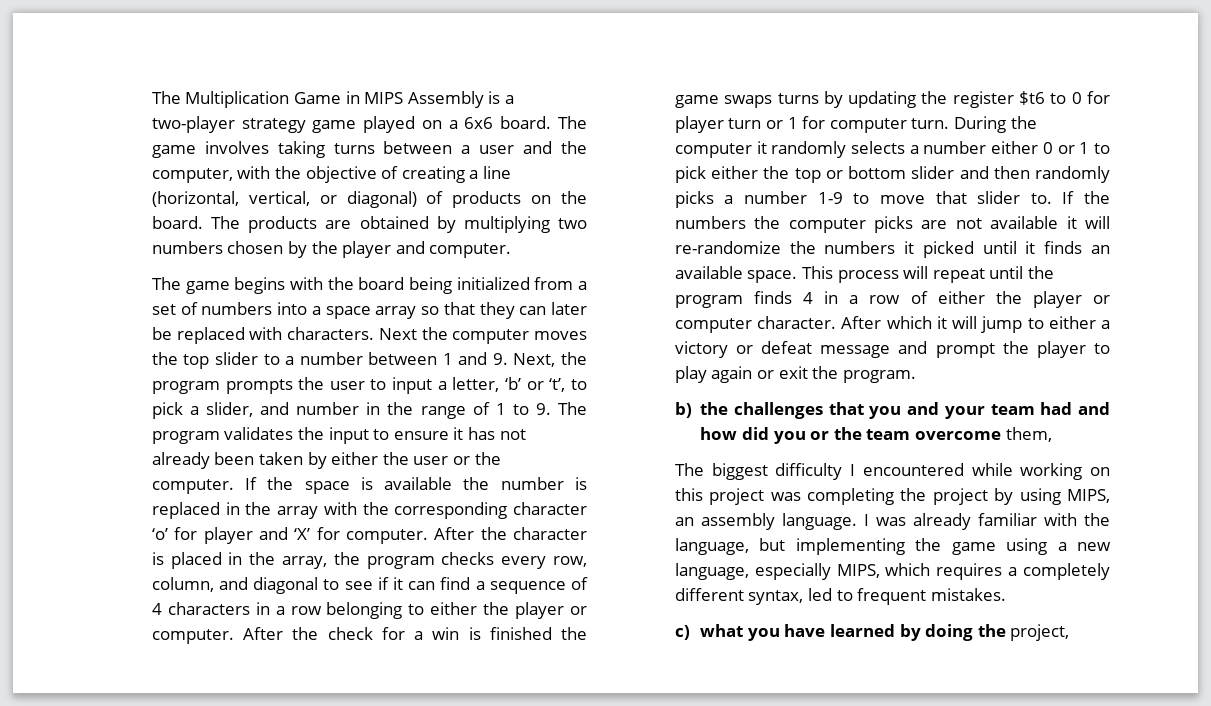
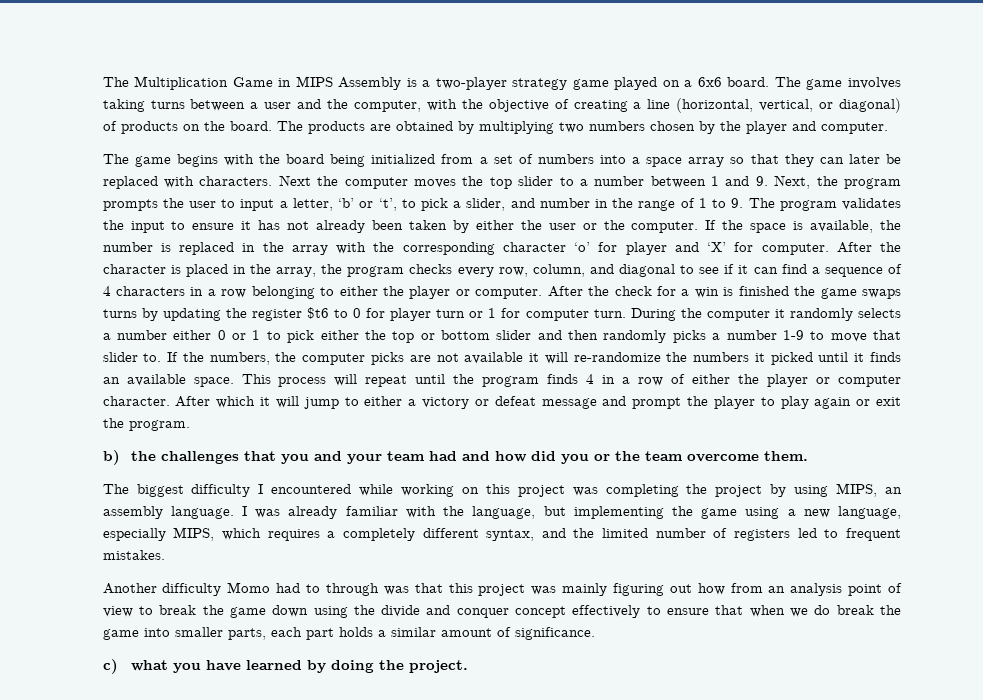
- If the space is available the number is replaced in the array with the corresponding character ‘o’ for player and ‘X’ for computer.
+ If the space is available, the number is replaced in the array with the corresponding character ‘o’ for player and ‘X’ for computer.
- If the numbers the computer picks are not available it will re-randomize the numbers it picked until it finds an available space.
+ If the numbers, the computer picks are not available it will re-randomize the numbers it picked until it finds an available space.
- b) the challenges that you and your team had and how did you or the team overcome them,
+ b) the challenges that you and your team had and how did you or the team overcome them.
- I was already familiar with the language, but implementing the game using a new language, especially MIPS, which requires a completely different syntax, led to frequent mistakes.
+ I was already familiar with the language, but implementing the game using a new language, especially MIPS, which requires a completely different syntax, and the limited number of registers led to frequent mistakes.
+ Another difficulty Momo had to through was that this project was mainly figuring out how from an analysis point of view to break the game down using the divide and conquer concept effectively to ensure that when we do break the game into smaller parts, each part holds a similar amount of significance.
- c) what you have learned by doing the project,
+ c) what you have learned by doing the project.

